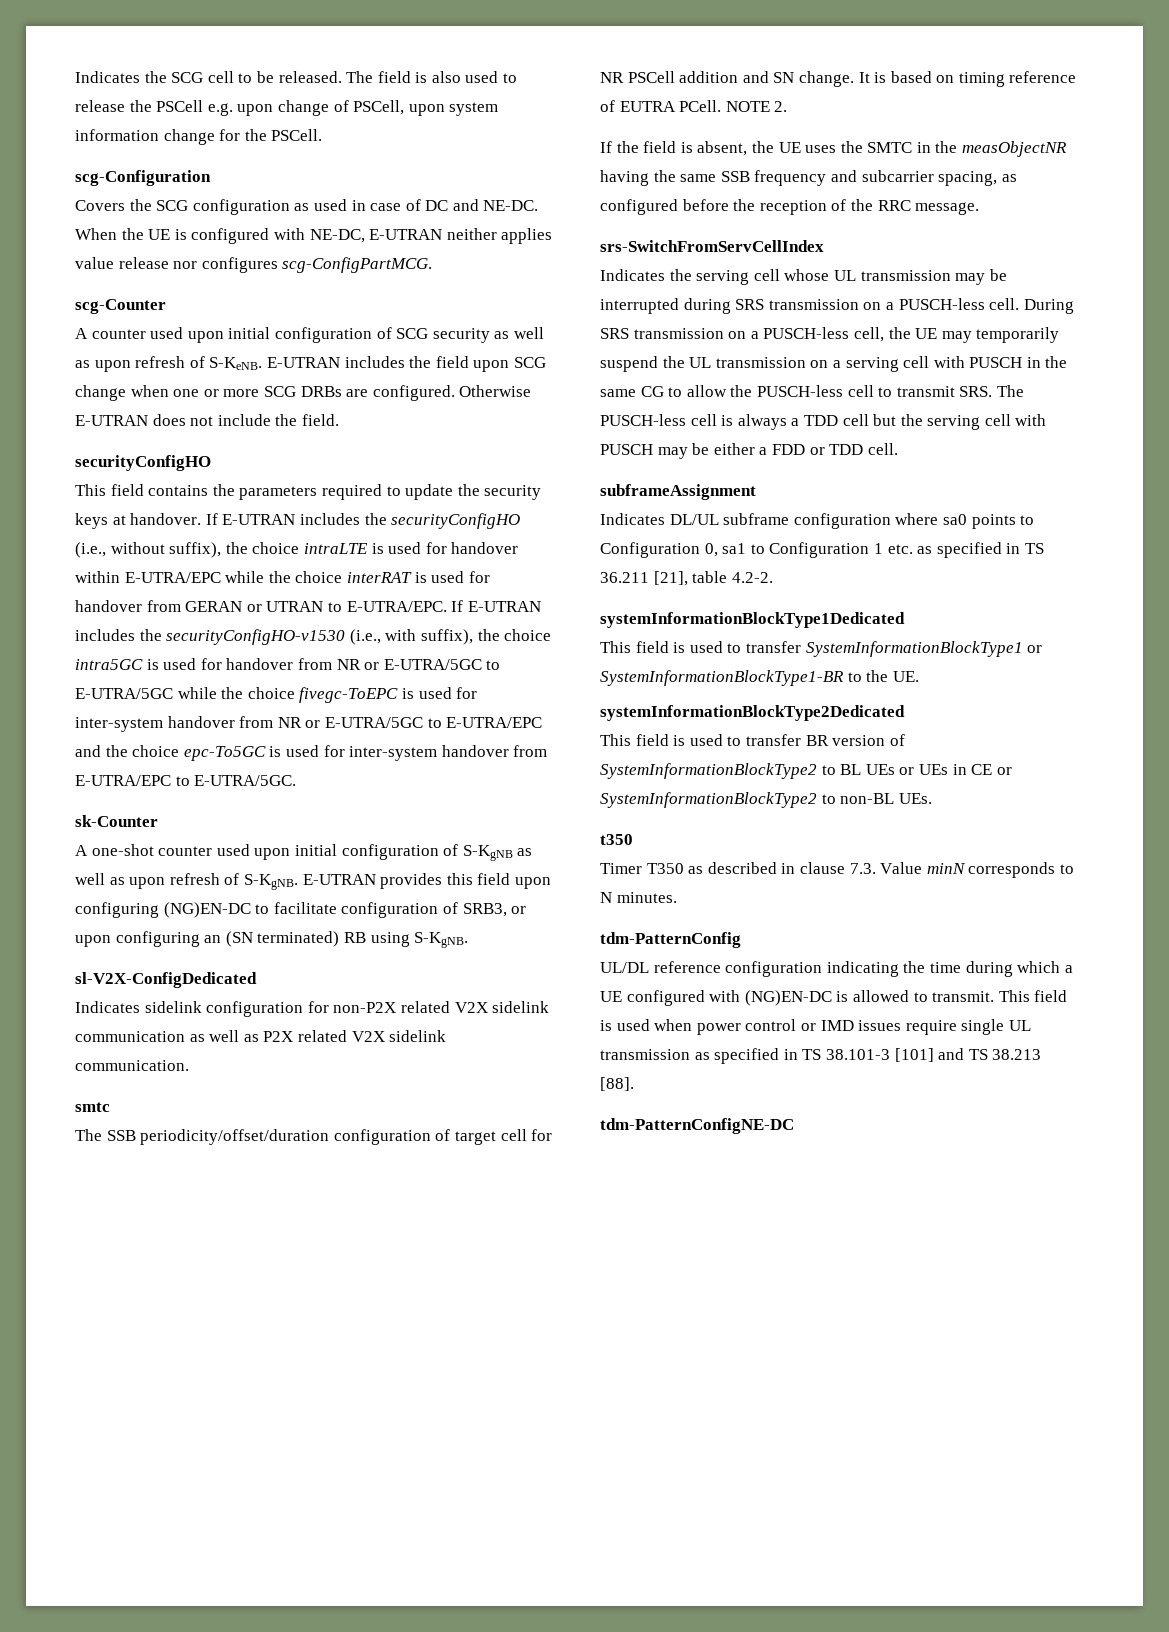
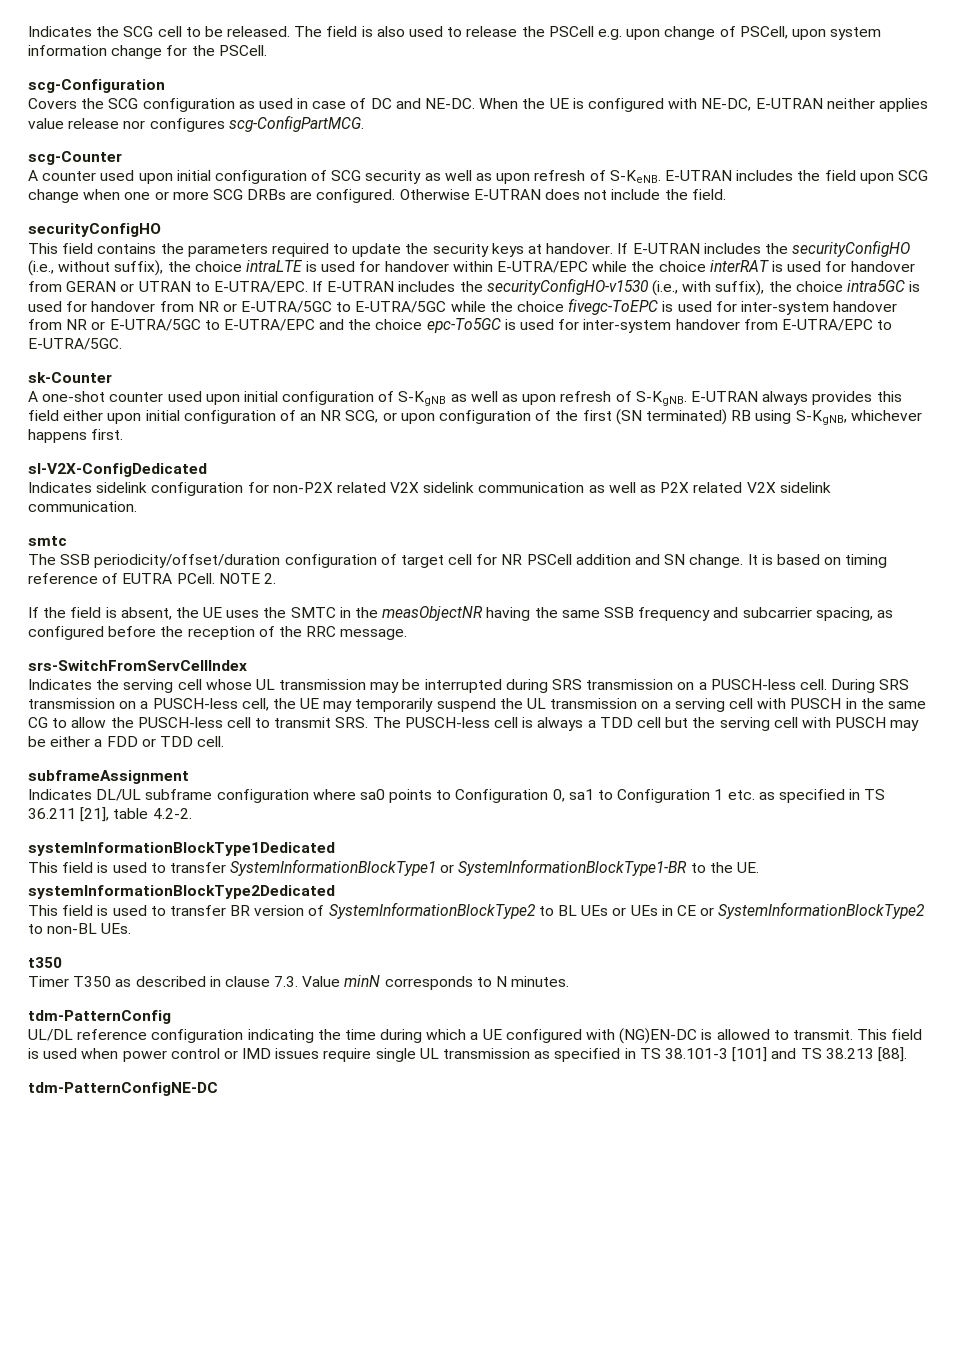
- E-UTRAN provides this field upon configuring (NG)EN-DC to facilitate configuration of SRB3, or upon configuring an (SN terminated) RB using S-KgNB.
+ E-UTRAN always provides this field either upon initial configuration of an NR SCG, or upon configuration of the first (SN terminated) RB using S-KgNB, whichever happens first.

